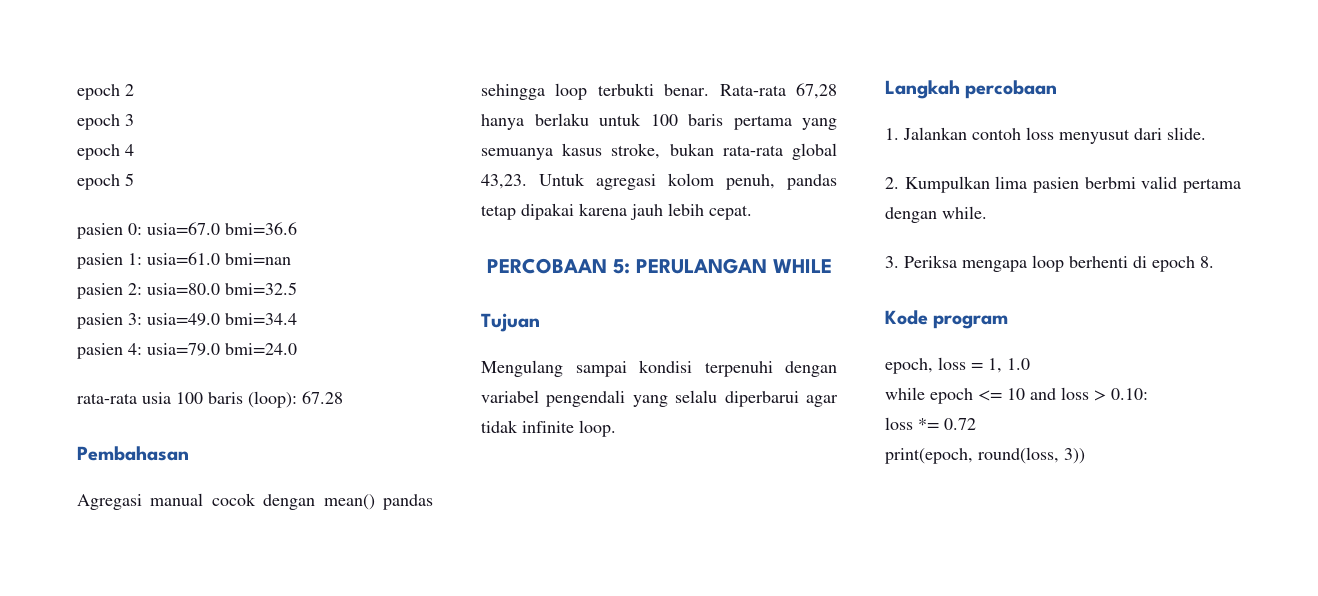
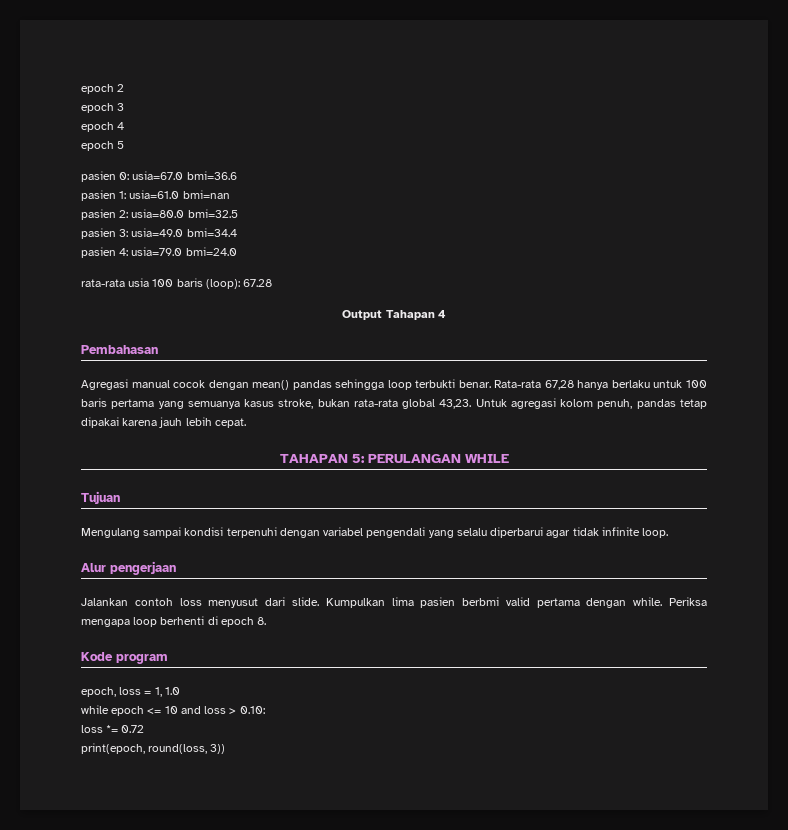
+ Output Tahapan 4
- PERCOBAAN 5: PERULANGAN WHILE
+ TAHAPAN 5: PERULANGAN WHILE
- Langkah percobaan
- 1. Jalankan contoh loss menyusut dari slide.
- 2. Kumpulkan lima pasien berbmi valid pertama dengan while.
- 3. Periksa mengapa loop berhenti di epoch 8.
+ Alur pengerjaan
+ Jalankan contoh loss menyusut dari slide. Kumpulkan lima pasien berbmi valid pertama dengan while. Periksa mengapa loop berhenti di epoch 8.

